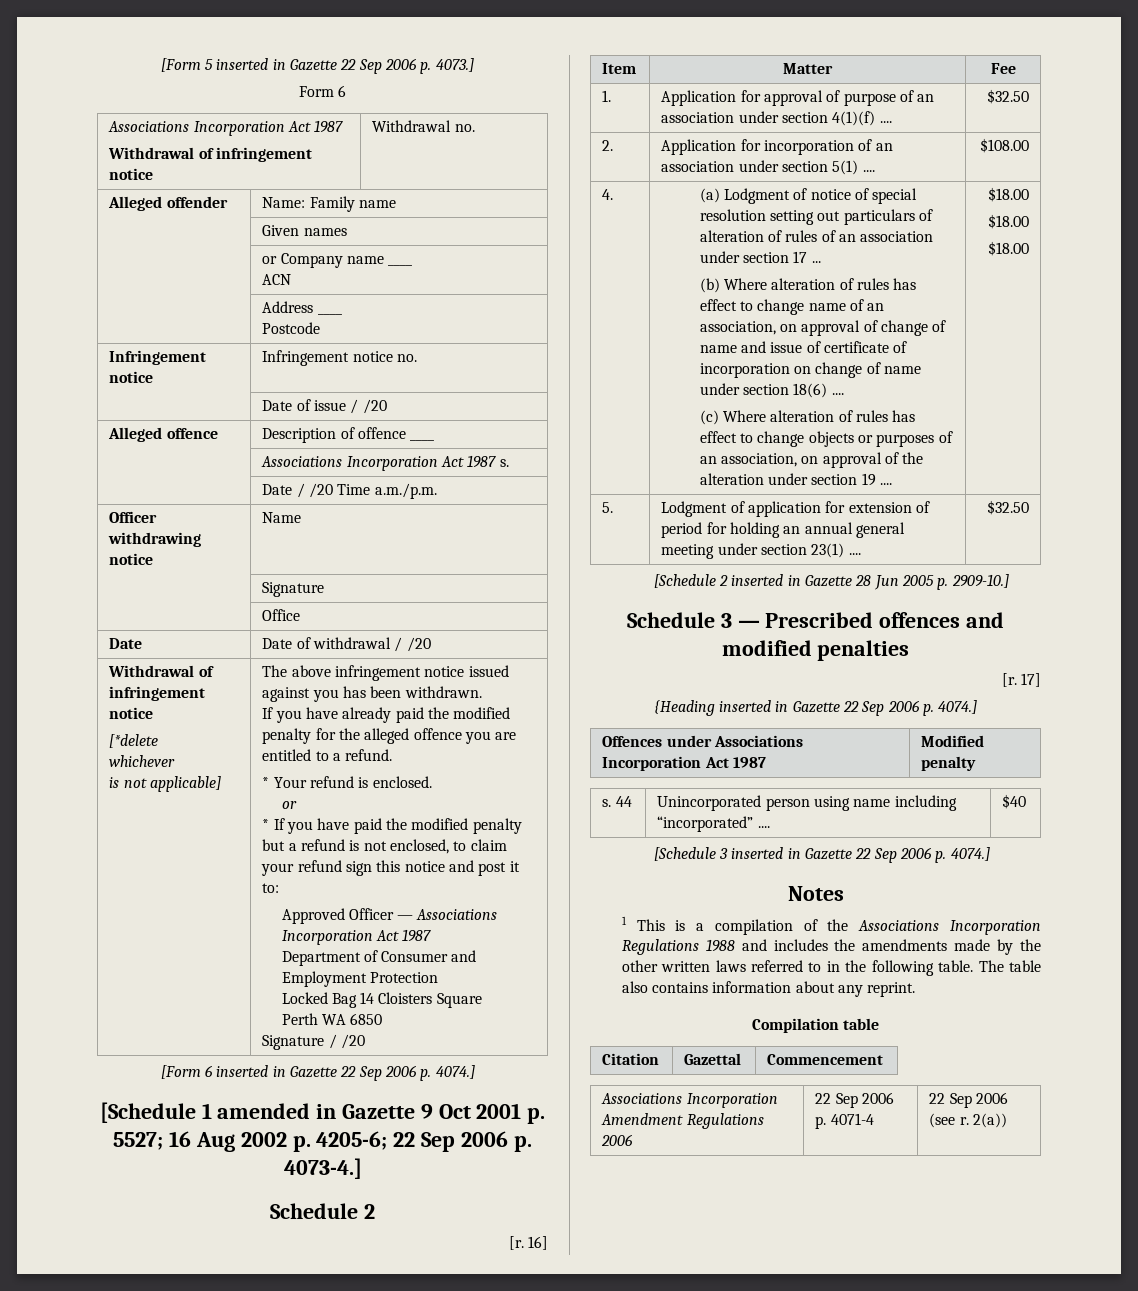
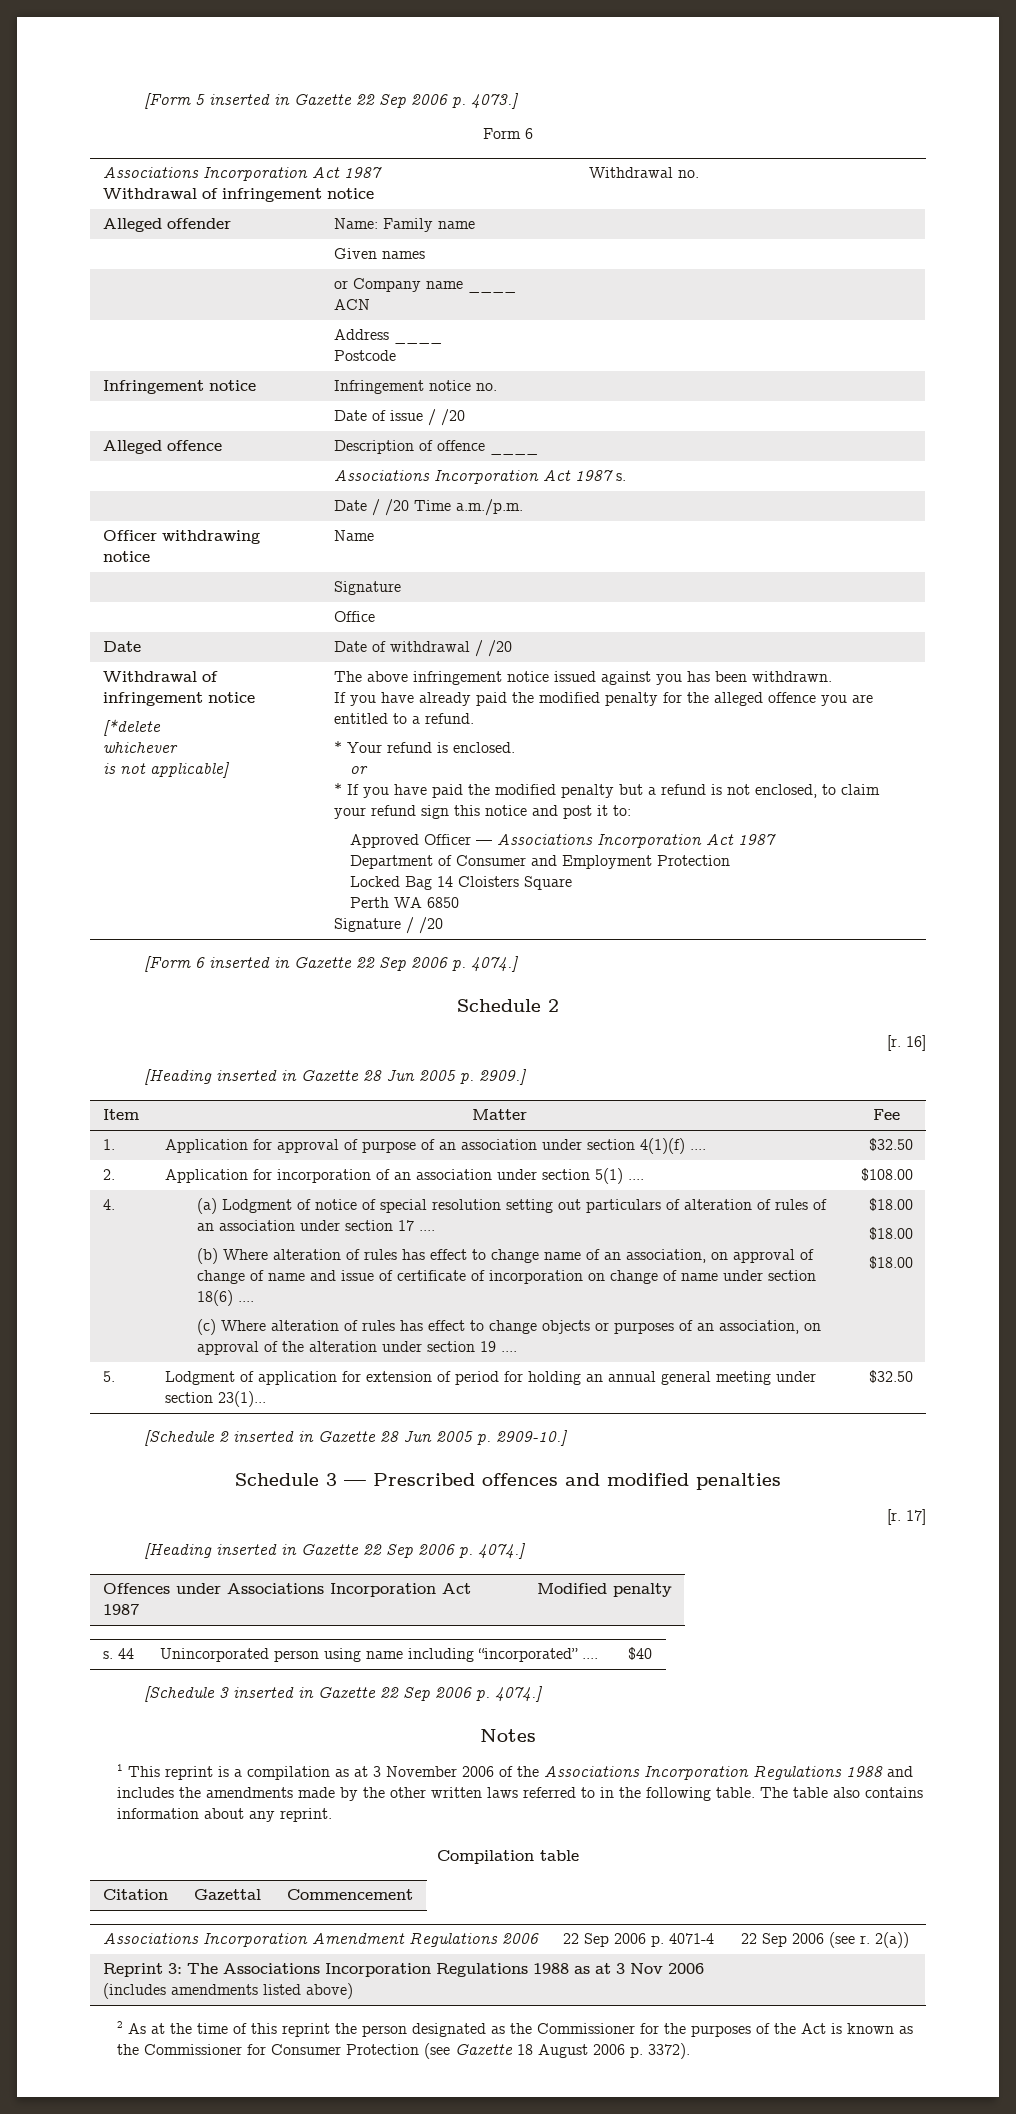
- [Schedule 1 amended in Gazette 9 Oct 2001 p. 5527; 16 Aug 2002 p. 4205-6; 22 Sep 2006 p. 4073-4.]
  Schedule 2
  [r. 16]
+ [Heading inserted in Gazette 28 Jun 2005 p. 2909.]
- (a) Lodgment of notice of special resolution setting out particulars of alteration of rules of an association under section 17 ...
+ (a) Lodgment of notice of special resolution setting out particulars of alteration of rules of an association under section 17 ....
- 5. | Lodgment of application for extension of period for holding an annual general meeting under section 23(1) .... | $32.50
+ 5. | Lodgment of application for extension of period for holding an annual general meeting under section 23(1)... | $32.50
- {Heading inserted in Gazette 22 Sep 2006 p. 4074.]
+ [Heading inserted in Gazette 22 Sep 2006 p. 4074.]
- 1 This is a compilation of the Associations Incorporation Regulations 1988 and includes the amendments made by the other written laws referred to in the following table.
+ 1 This reprint is a compilation as at 3 November 2006 of the Associations Incorporation Regulations 1988 and includes the amendments made by the other written laws referred to in the following table.
+ Reprint 3: The Associations Incorporation Regulations 1988 as at 3 Nov 2006
+ (includes amendments listed above)
+ 2 As at the time of this reprint the person designated as the Commissioner for the purposes of the Act is known as the Commissioner for Consumer Protection (see Gazette 18 August 2006 p. 3372).

